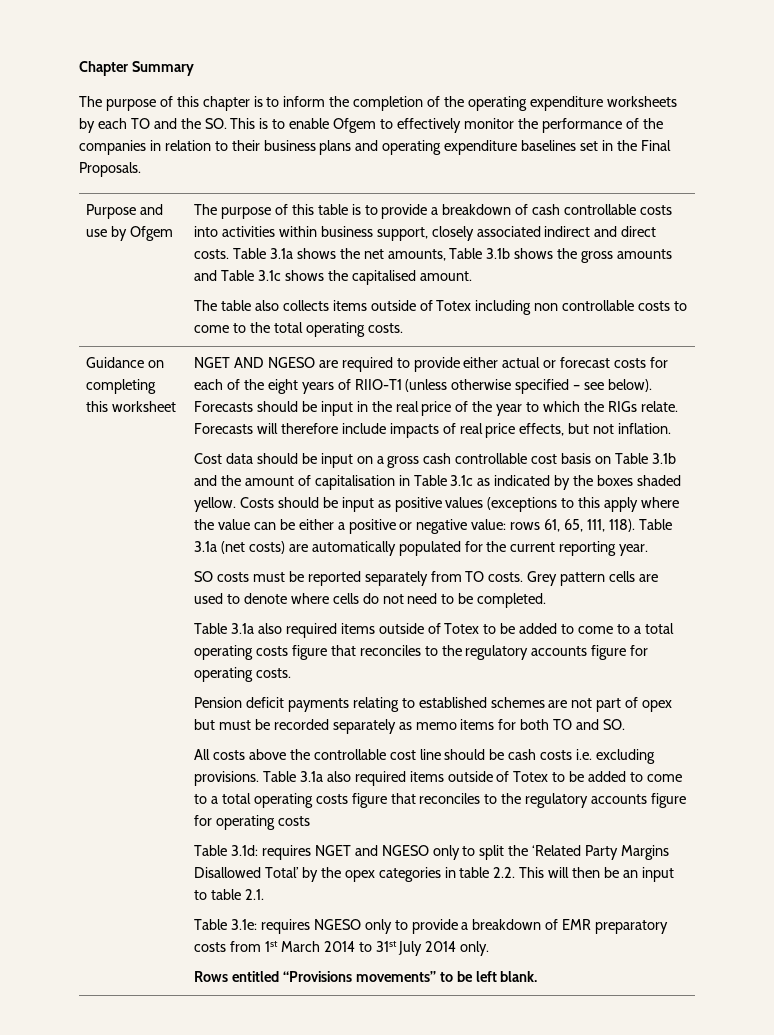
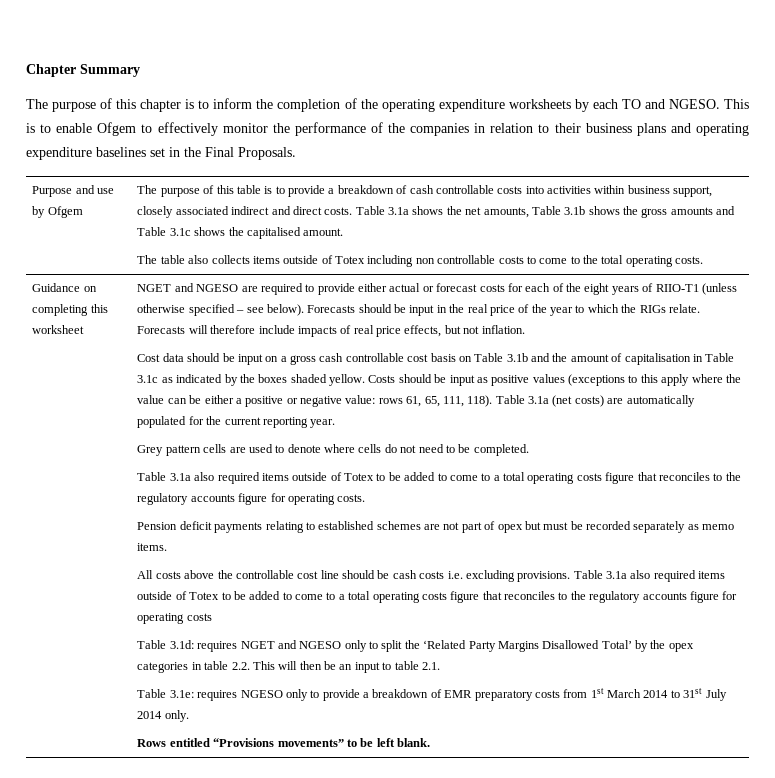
- The purpose of this chapter is to inform the completion of the operating expenditure worksheets by each TO and the SO. This is to enable Ofgem to effectively monitor the performance of the companies in relation to their business plans and operating expenditure baselines set in the Final Proposals.
+ The purpose of this chapter is to inform the completion of the operating expenditure worksheets by each TO and NGESO. This is to enable Ofgem to effectively monitor the performance of the companies in relation to their business plans and operating expenditure baselines set in the Final Proposals.
- NGET AND NGESO are required to provide either actual or forecast costs for each of the eight years of RIIO-T1 (unless otherwise specified – see below).
+ NGET and NGESO are required to provide either actual or forecast costs for each of the eight years of RIIO-T1 (unless otherwise specified – see below).
- SO costs must be reported separately from TO costs.
- Pension deficit payments relating to established schemes are not part of opex but must be recorded separately as memo items for both TO and SO.
+ Pension deficit payments relating to established schemes are not part of opex but must be recorded separately as memo items.

